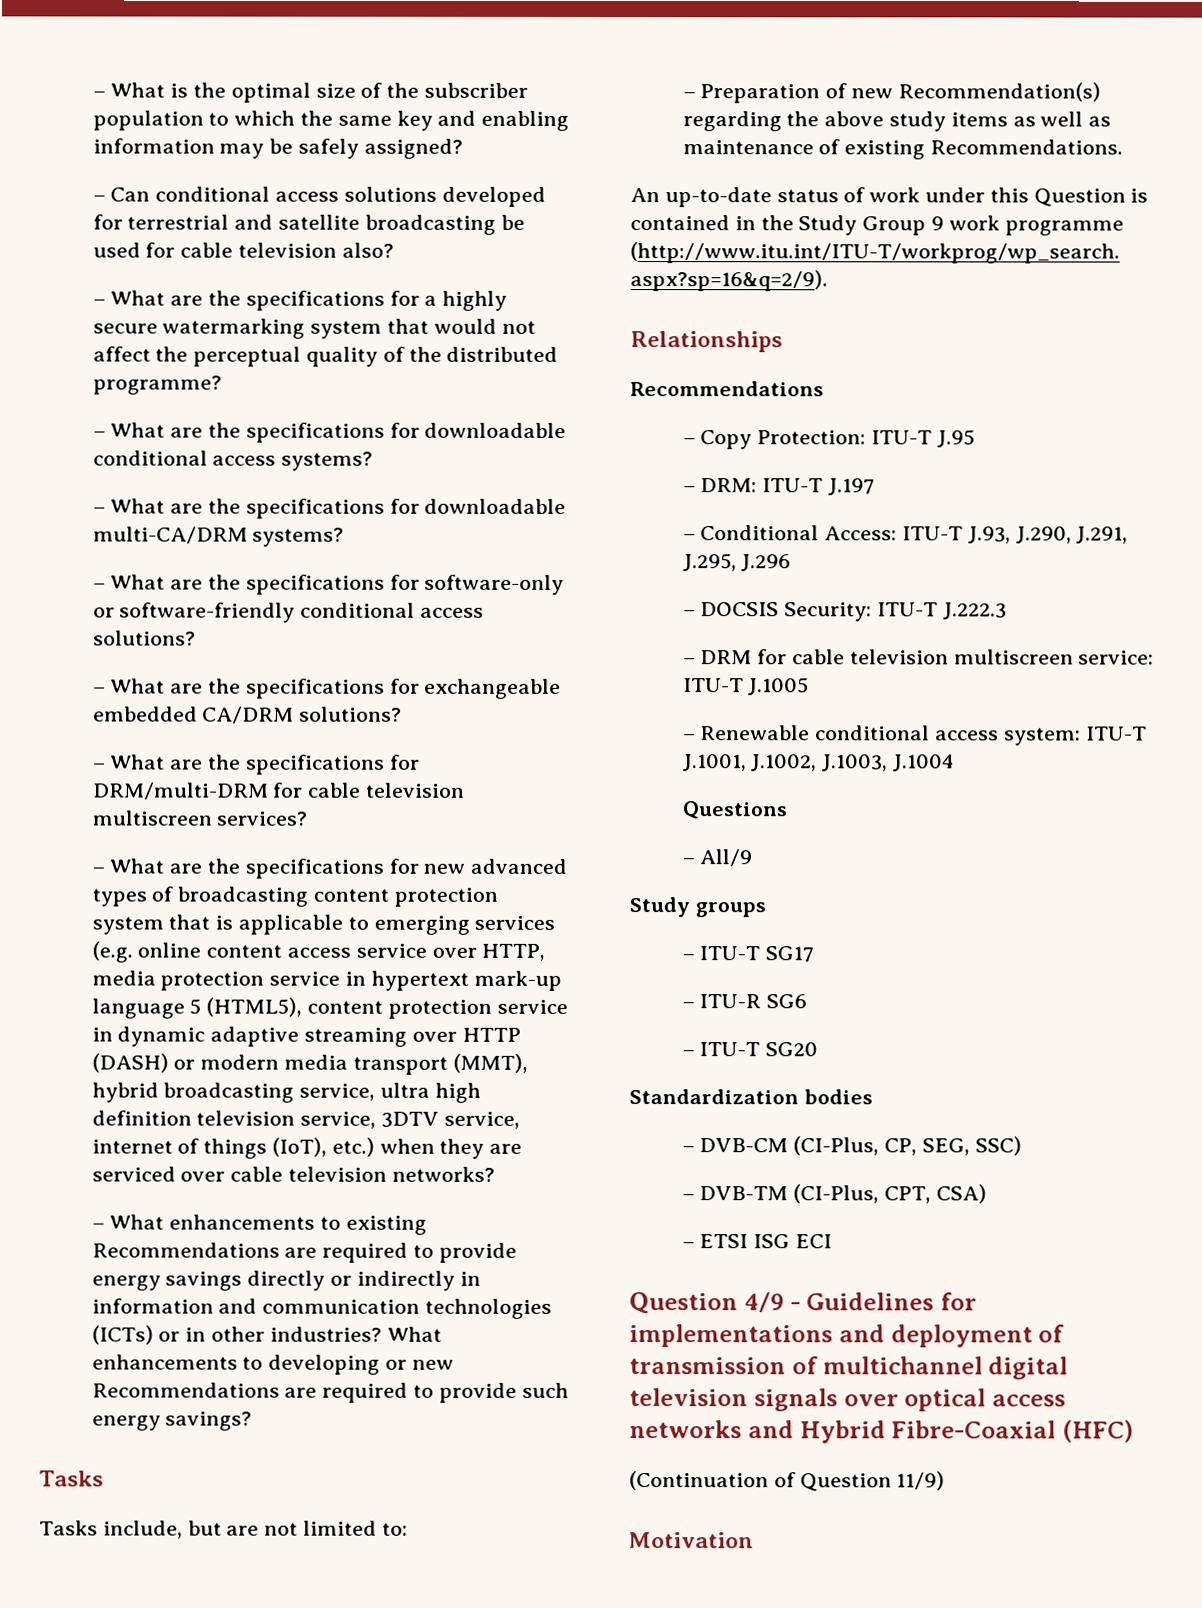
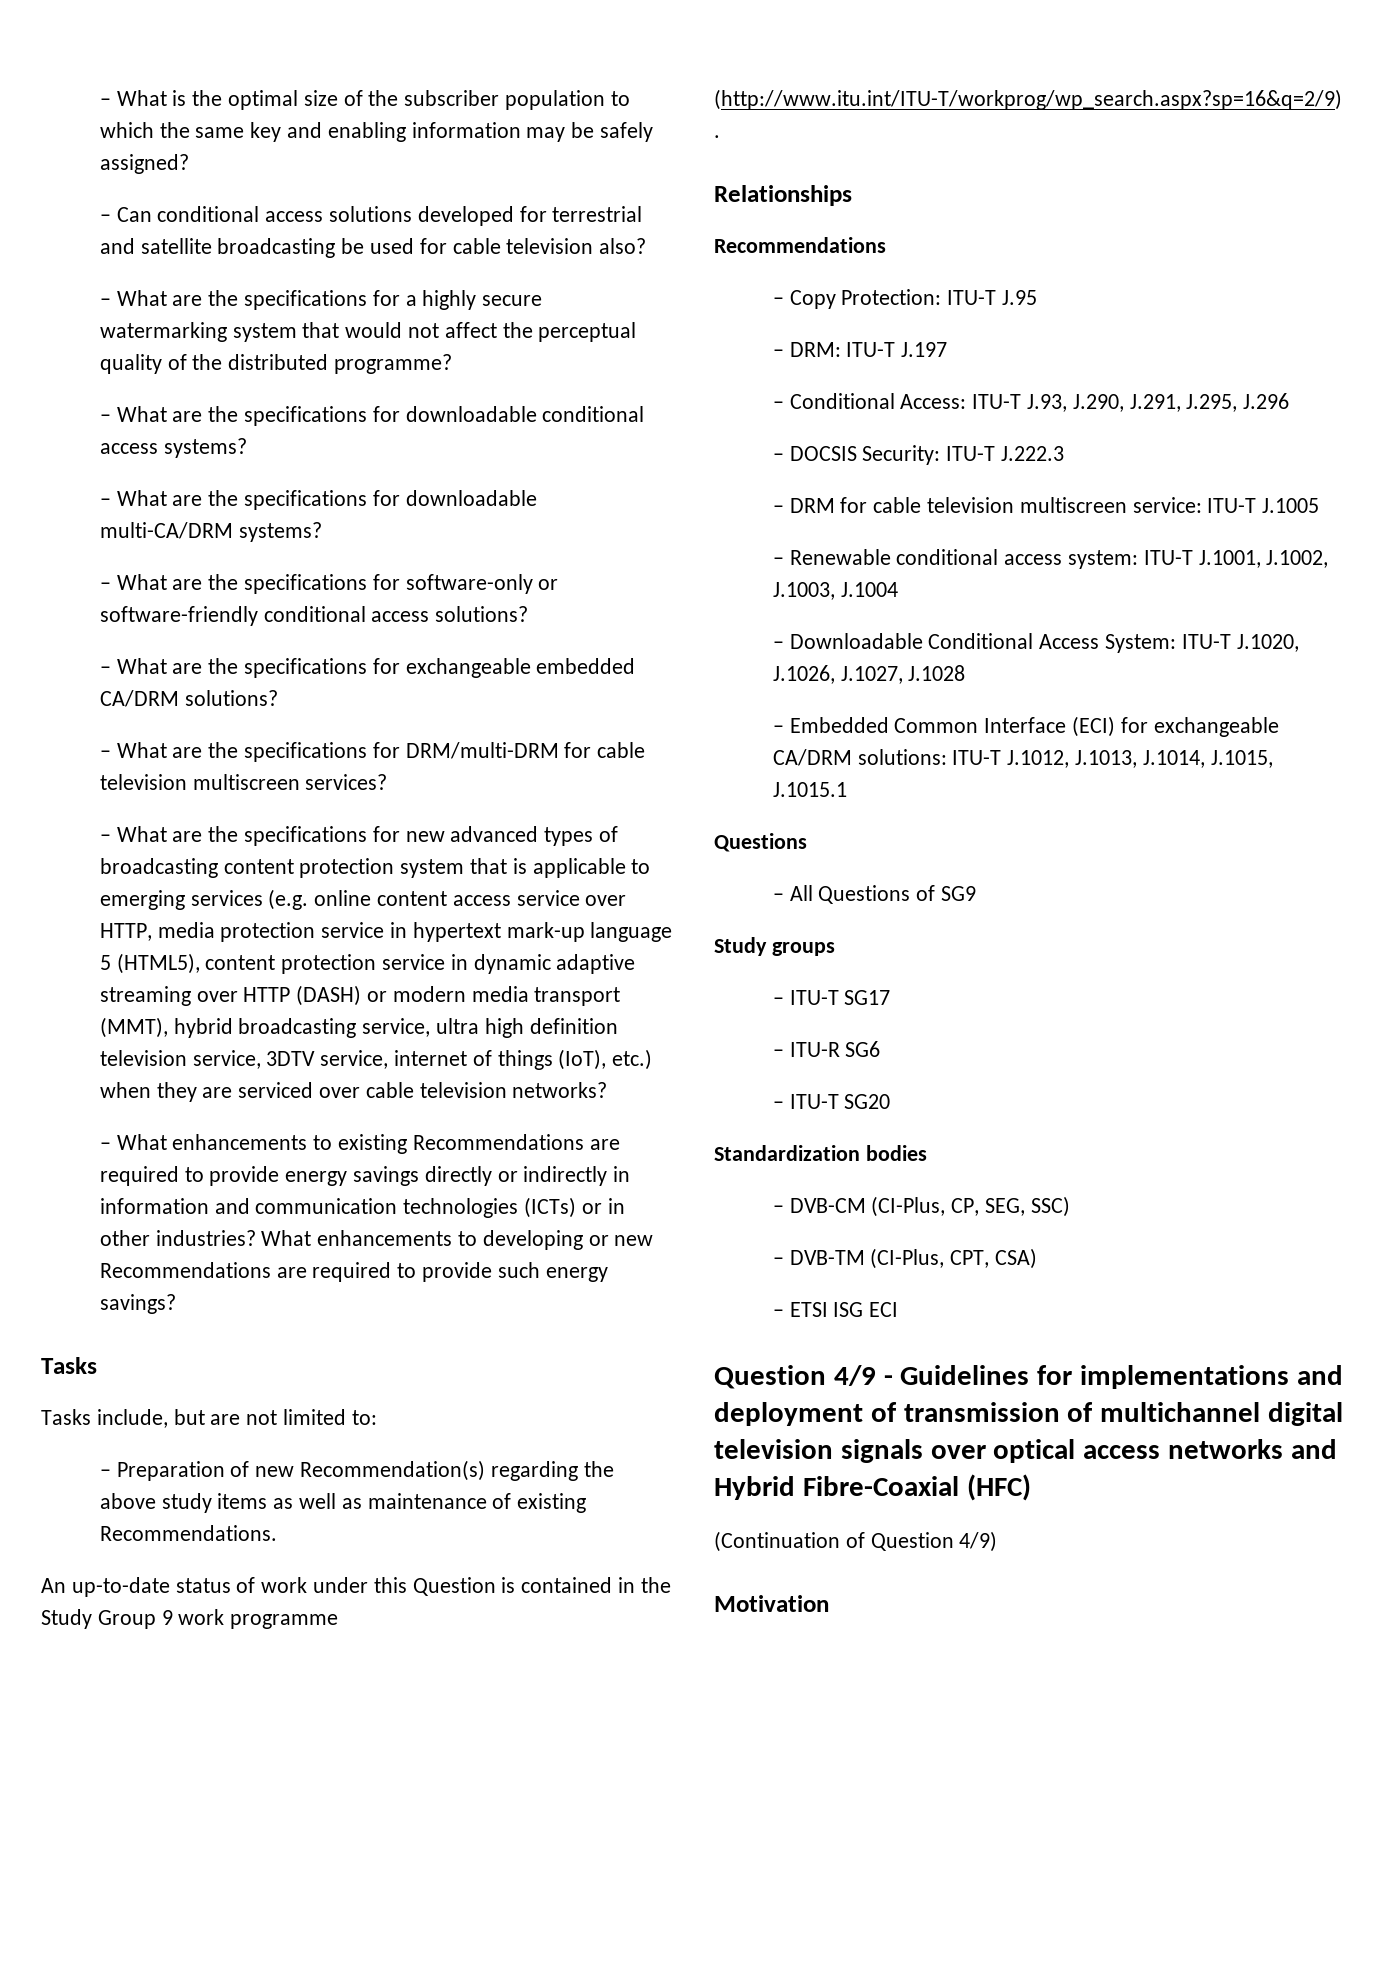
+ – Downloadable Conditional Access System: ITU-T J.1020, J.1026, J.1027, J.1028
+ – Embedded Common Interface (ECI) for exchangeable CA/DRM solutions: ITU-T J.1012, J.1013, J.1014, J.1015, J.1015.1
  Questions
- – All/9
+ – All Questions of SG9
- (Continuation of Question 11/9)
+ (Continuation of Question 4/9)

